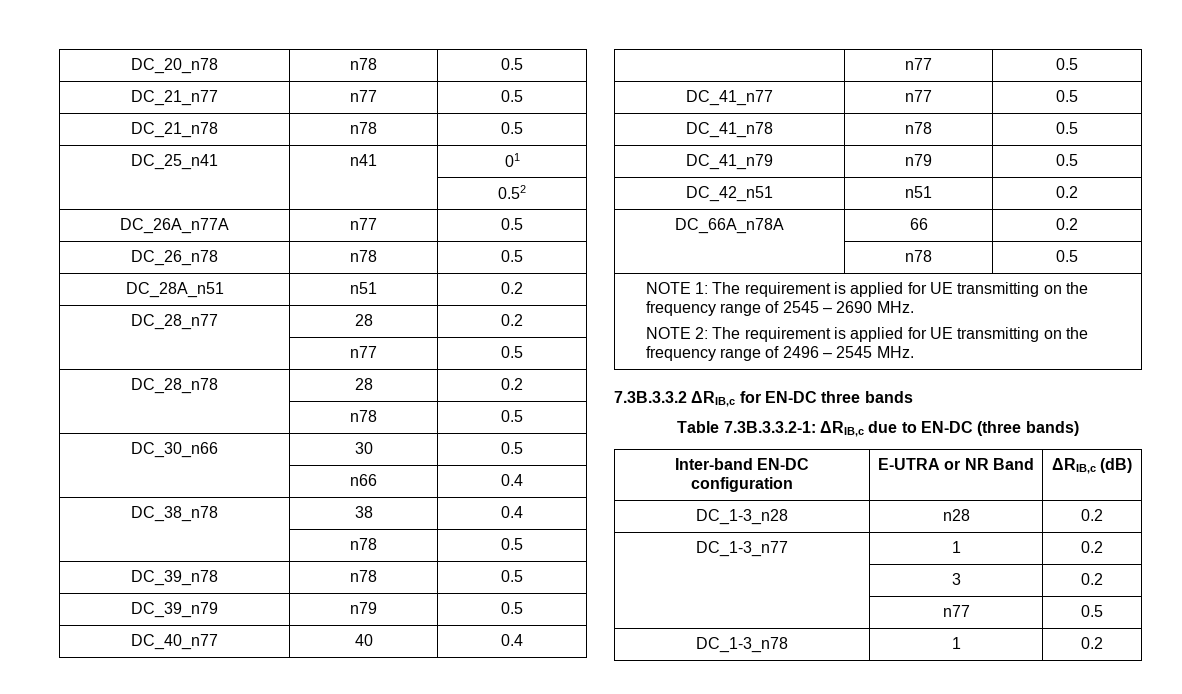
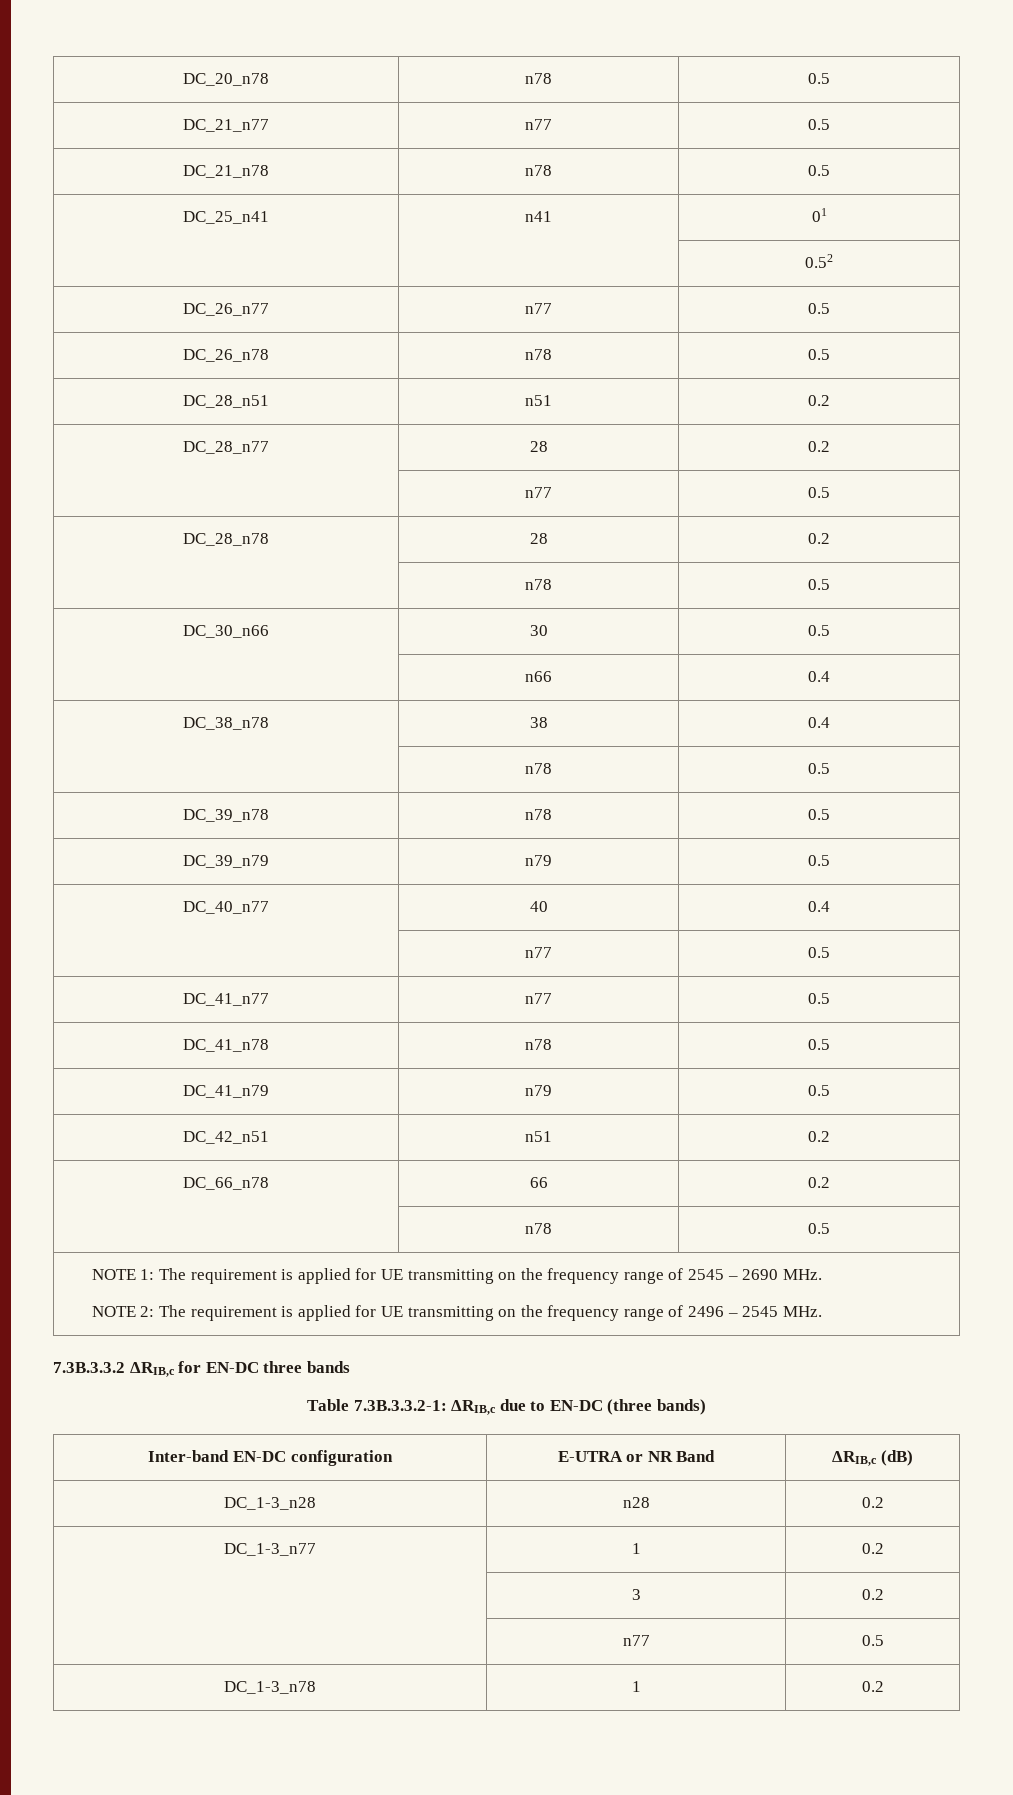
- DC_26A_n77A | n77 | 0.5
+ DC_26_n77 | n77 | 0.5
- DC_28A_n51 | n51 | 0.2
+ DC_28_n51 | n51 | 0.2
- DC_66A_n78A | 66 | 0.2
+ DC_66_n78 | 66 | 0.2

